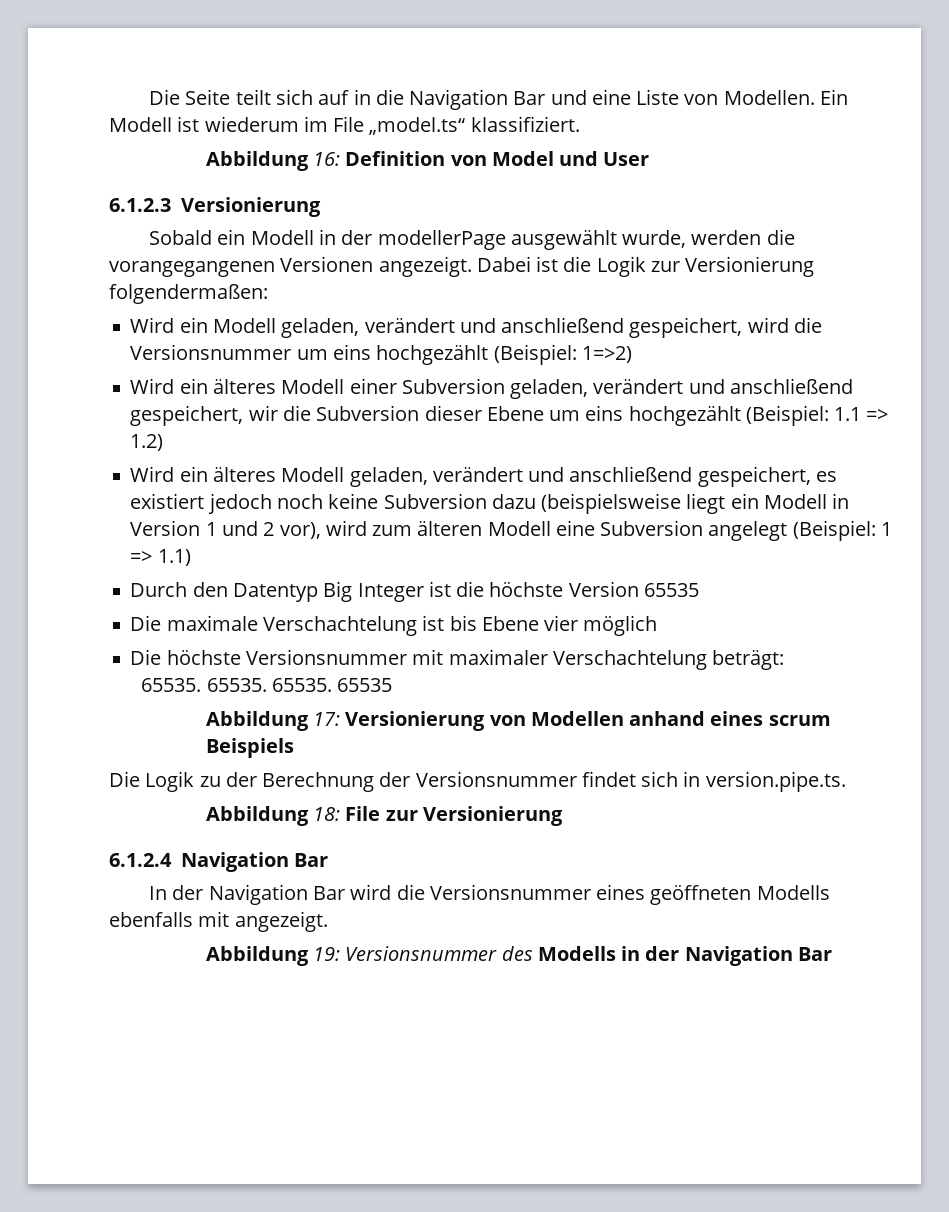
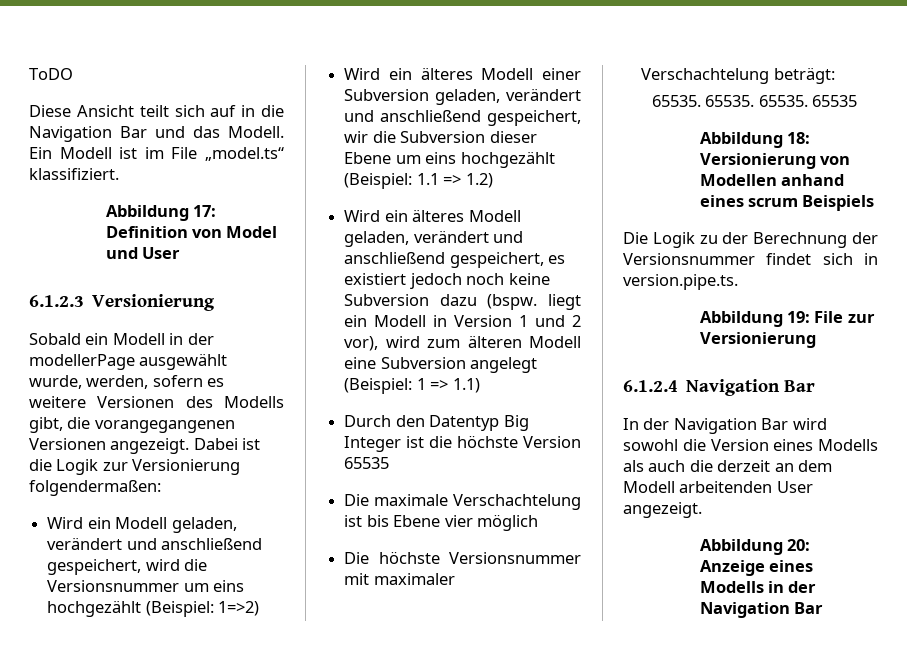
- Die Seite teilt sich auf in die Navigation Bar und eine Liste von Modellen.
+ ToDO
+ Diese Ansicht teilt sich auf in die Navigation Bar und das Modell.
- Ein Modell ist wiederum im File „model.ts“ klassifiziert.
+ Ein Modell ist im File „model.ts“ klassifiziert.
- Abbildung 16: Definition von Model und User
+ Abbildung 17: Definition von Model und User
- Sobald ein Modell in der modellerPage ausgewählt wurde, werden die vorangegangenen Versionen angezeigt.
+ Sobald ein Modell in der modellerPage ausgewählt wurde, werden, sofern es weitere Versionen des Modells gibt, die vorangegangenen Versionen angezeigt.
- Wird ein älteres Modell geladen, verändert und anschließend gespeichert, es existiert jedoch noch keine Subversion dazu (beispielsweise liegt ein Modell in Version 1 und 2 vor), wird zum älteren Modell eine Subversion angelegt (Beispiel: 1 => 1.1)
+ Wird ein älteres Modell geladen, verändert und anschließend gespeichert, es existiert jedoch noch keine Subversion dazu (bspw. liegt ein Modell in Version 1 und 2 vor), wird zum älteren Modell eine Subversion angelegt (Beispiel: 1 => 1.1)
- Abbildung 17: Versionierung von Modellen anhand eines scrum Beispiels
+ Abbildung 18: Versionierung von Modellen anhand eines scrum Beispiels
- Abbildung 18: File zur Versionierung
+ Abbildung 19: File zur Versionierung
- In der Navigation Bar wird die Versionsnummer eines geöffneten Modells ebenfalls mit angezeigt.
+ In der Navigation Bar wird sowohl die Version eines Modells als auch die derzeit an dem Modell arbeitenden User angezeigt.
- Abbildung 19: Versionsnummer des Modells in der Navigation Bar
+ Abbildung 20: Anzeige eines Modells in der Navigation Bar

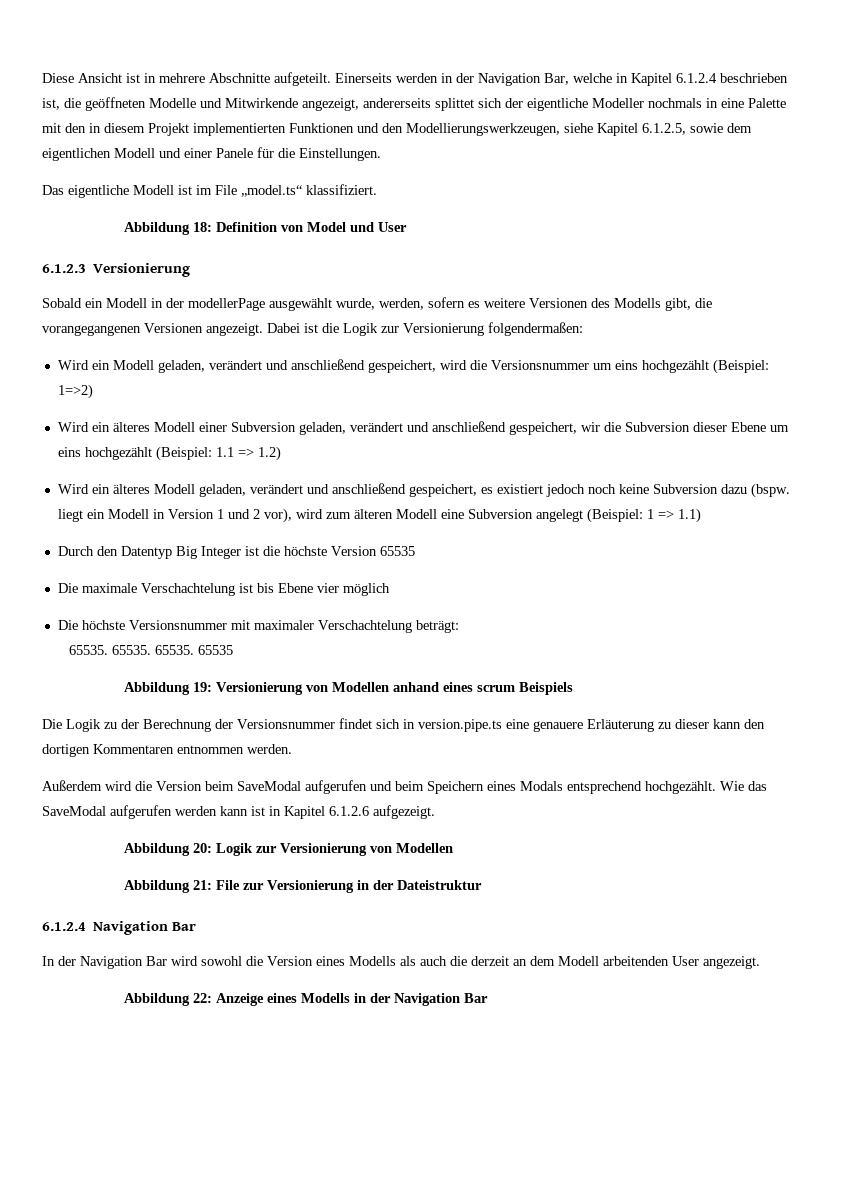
- ToDO
- Diese Ansicht teilt sich auf in die Navigation Bar und das Modell. Ein Modell ist im File „model.ts“ klassifiziert.
+ Diese Ansicht ist in mehrere Abschnitte aufgeteilt. Einerseits werden in der Navigation Bar, welche in Kapitel 6.1.2.4 beschrieben ist, die geöffneten Modelle und Mitwirkende angezeigt, andererseits splittet sich der eigentliche Modeller nochmals in eine Palette mit den in diesem Projekt implementierten Funktionen und den Modellierungswerkzeugen, siehe Kapitel 6.1.2.5, sowie dem eigentlichen Modell und einer Panele für die Einstellungen.
+ Das eigentliche Modell ist im File „model.ts“ klassifiziert.
- Abbildung 17: Definition von Model und User
+ Abbildung 18: Definition von Model und User
- Abbildung 18: Versionierung von Modellen anhand eines scrum Beispiels
+ Abbildung 19: Versionierung von Modellen anhand eines scrum Beispiels
- Die Logik zu der Berechnung der Versionsnummer findet sich in version.pipe.ts.
- Abbildung 19: File zur Versionierung
+ Die Logik zu der Berechnung der Versionsnummer findet sich in version.pipe.ts eine genauere Erläuterung zu dieser kann den dortigen Kommentaren entnommen werden.
+ Außerdem wird die Version beim SaveModal aufgerufen und beim Speichern eines Modals entsprechend hochgezählt. Wie das SaveModal aufgerufen werden kann ist in Kapitel 6.1.2.6 aufgezeigt.
+ Abbildung 20: Logik zur Versionierung von Modellen
+ Abbildung 21: File zur Versionierung in der Dateistruktur
- Abbildung 20: Anzeige eines Modells in der Navigation Bar
+ Abbildung 22: Anzeige eines Modells in der Navigation Bar

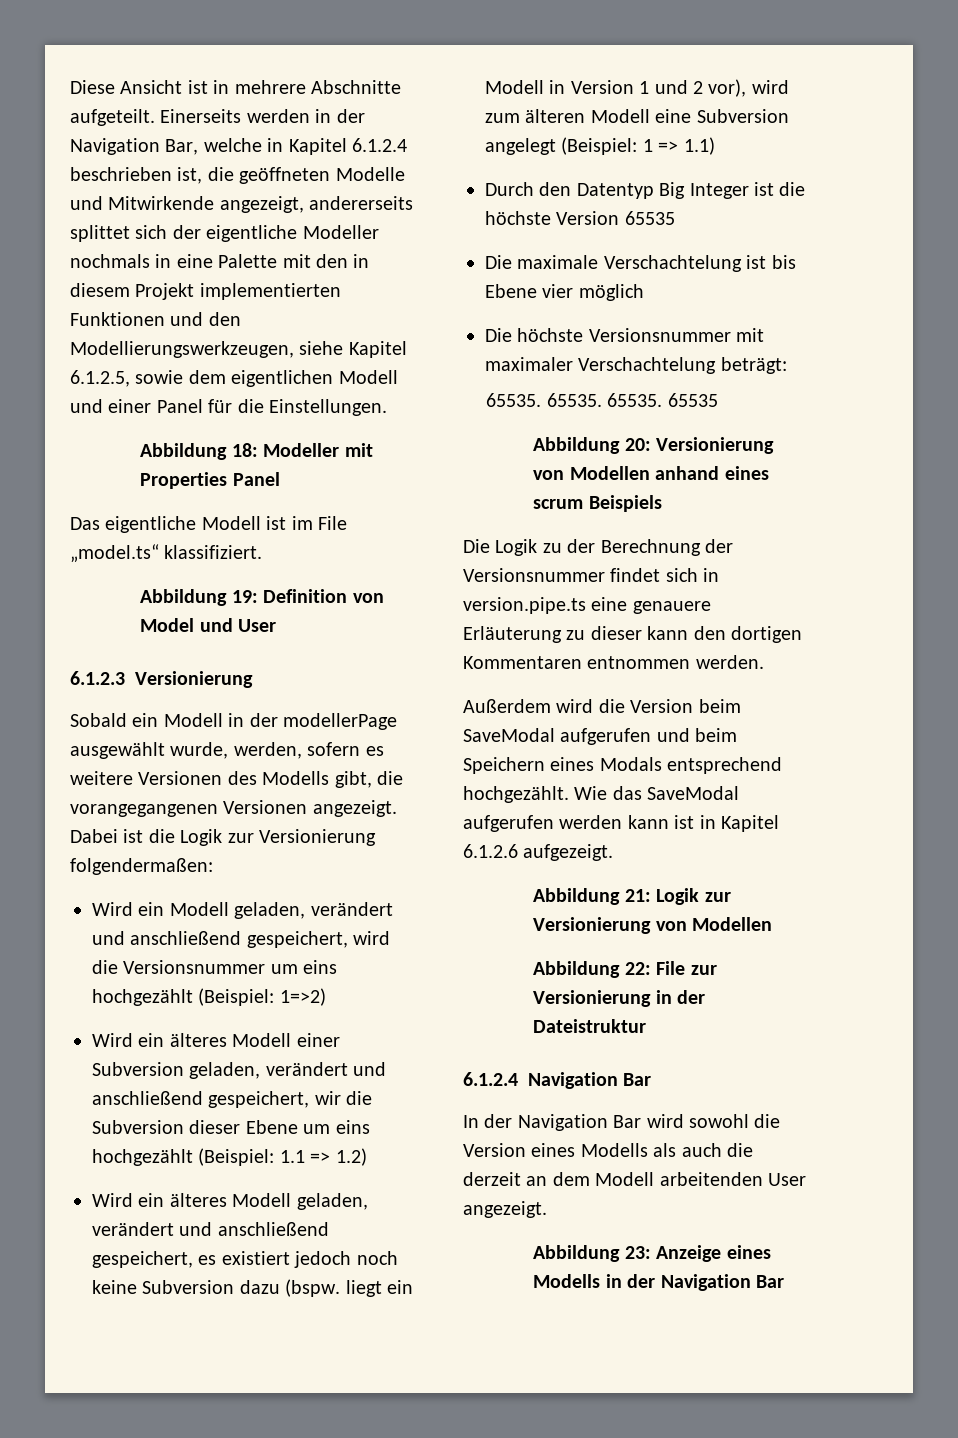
- Einerseits werden in der Navigation Bar, welche in Kapitel 6.1.2.4 beschrieben ist, die geöffneten Modelle und Mitwirkende angezeigt, andererseits splittet sich der eigentliche Modeller nochmals in eine Palette mit den in diesem Projekt implementierten Funktionen und den Modellierungswerkzeugen, siehe Kapitel 6.1.2.5, sowie dem eigentlichen Modell und einer Panele für die Einstellungen.
+ Einerseits werden in der Navigation Bar, welche in Kapitel 6.1.2.4 beschrieben ist, die geöffneten Modelle und Mitwirkende angezeigt, andererseits splittet sich der eigentliche Modeller nochmals in eine Palette mit den in diesem Projekt implementierten Funktionen und den Modellierungswerkzeugen, siehe Kapitel 6.1.2.5, sowie dem eigentlichen Modell und einer Panel für die Einstellungen.
+ Abbildung 18: Modeller mit Properties Panel
- Abbildung 18: Definition von Model und User
+ Abbildung 19: Definition von Model und User
- Abbildung 19: Versionierung von Modellen anhand eines scrum Beispiels
+ Abbildung 20: Versionierung von Modellen anhand eines scrum Beispiels
- Abbildung 20: Logik zur Versionierung von Modellen
+ Abbildung 21: Logik zur Versionierung von Modellen
- Abbildung 21: File zur Versionierung in der Dateistruktur
+ Abbildung 22: File zur Versionierung in der Dateistruktur
- Abbildung 22: Anzeige eines Modells in der Navigation Bar
+ Abbildung 23: Anzeige eines Modells in der Navigation Bar

